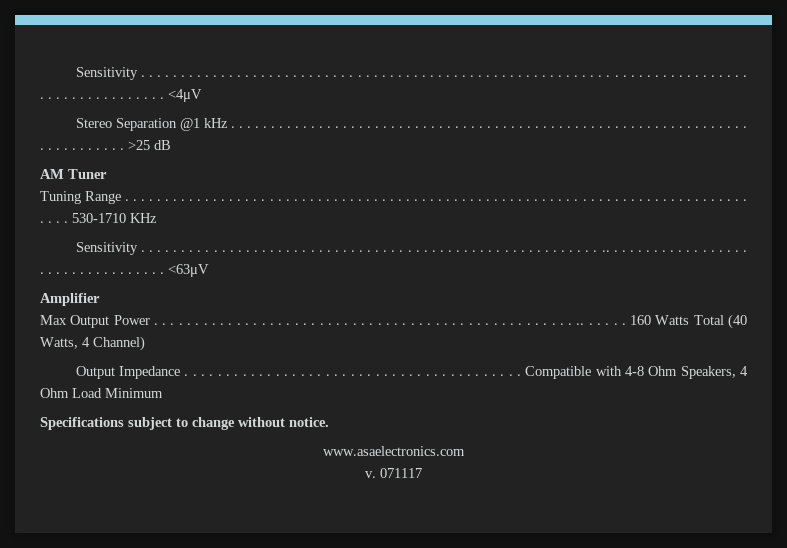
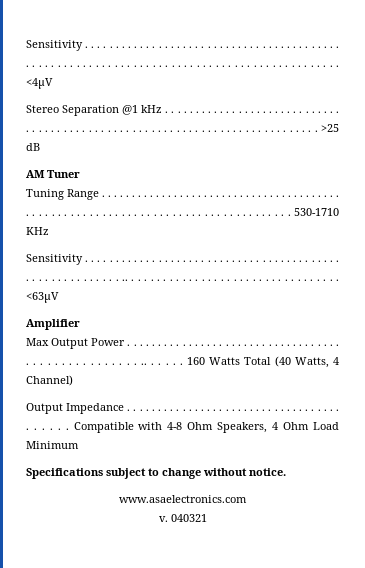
- 071117
+ 040321

